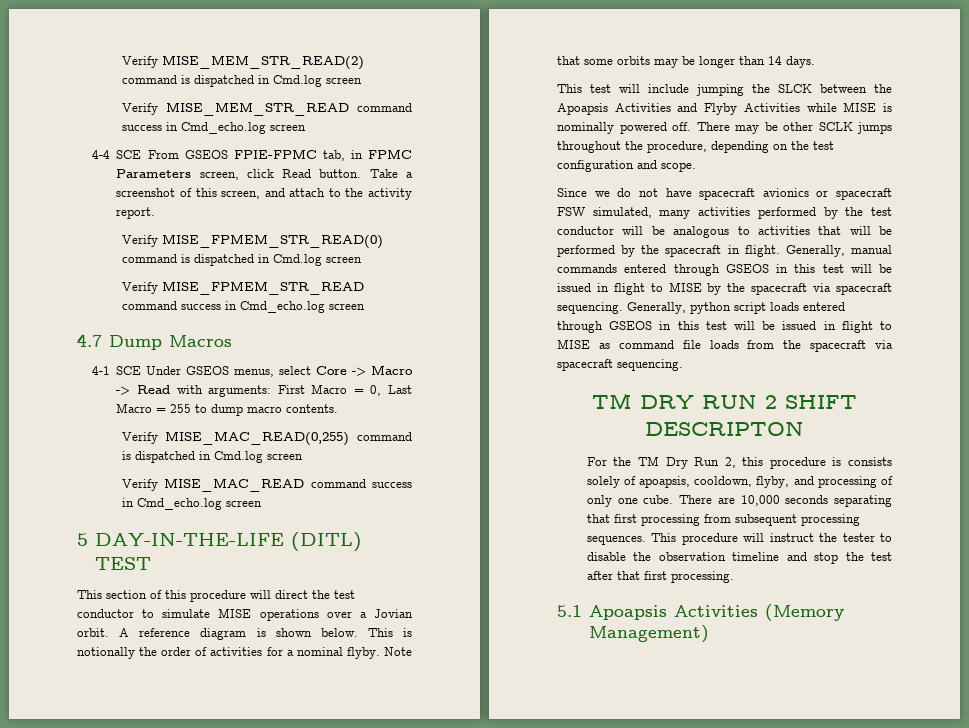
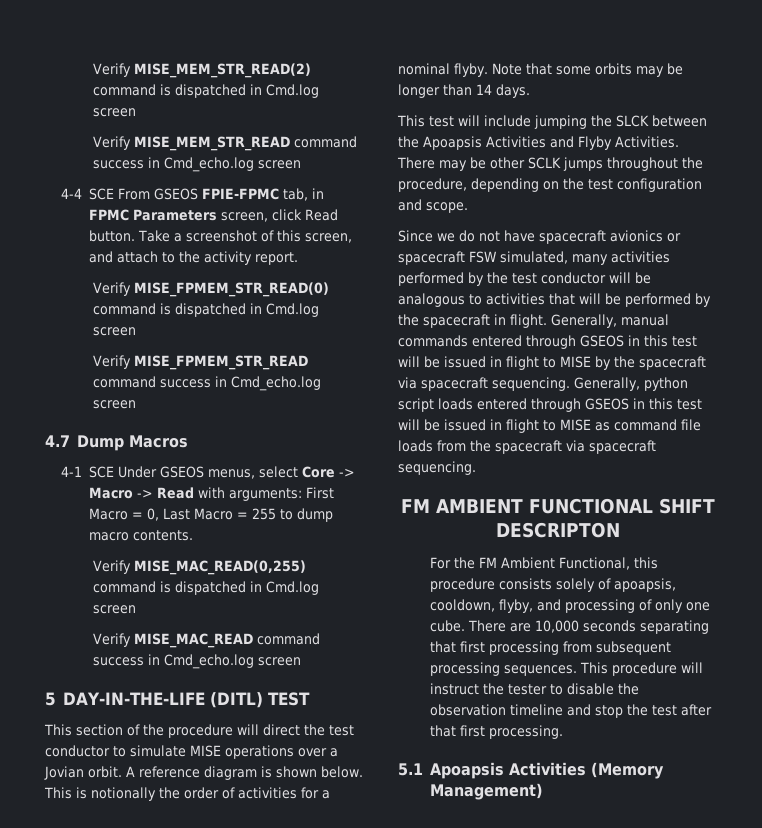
- This section of this procedure will direct the test conductor to simulate MISE operations over a Jovian orbit.
+ This section of the procedure will direct the test conductor to simulate MISE operations over a Jovian orbit.
- This test will include jumping the SLCK between the Apoapsis Activities and Flyby Activities while MISE is nominally powered off.
+ This test will include jumping the SLCK between the Apoapsis Activities and Flyby Activities.
- TM DRY RUN 2 SHIFT DESCRIPTON
+ FM AMBIENT FUNCTIONAL SHIFT DESCRIPTON
- For the TM Dry Run 2, this procedure is consists solely of apoapsis, cooldown, flyby, and processing of only one cube.
+ For the FM Ambient Functional, this procedure consists solely of apoapsis, cooldown, flyby, and processing of only one cube.

